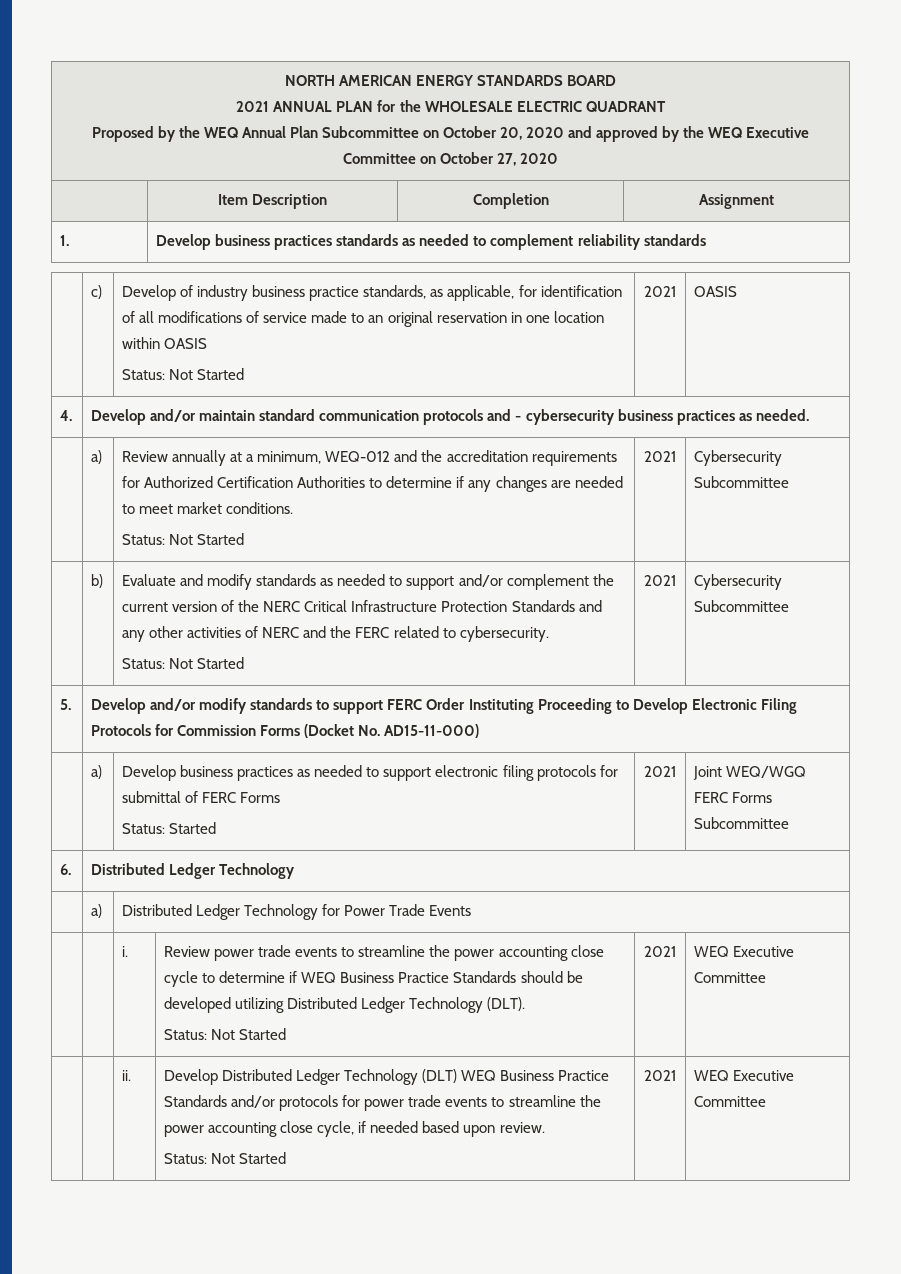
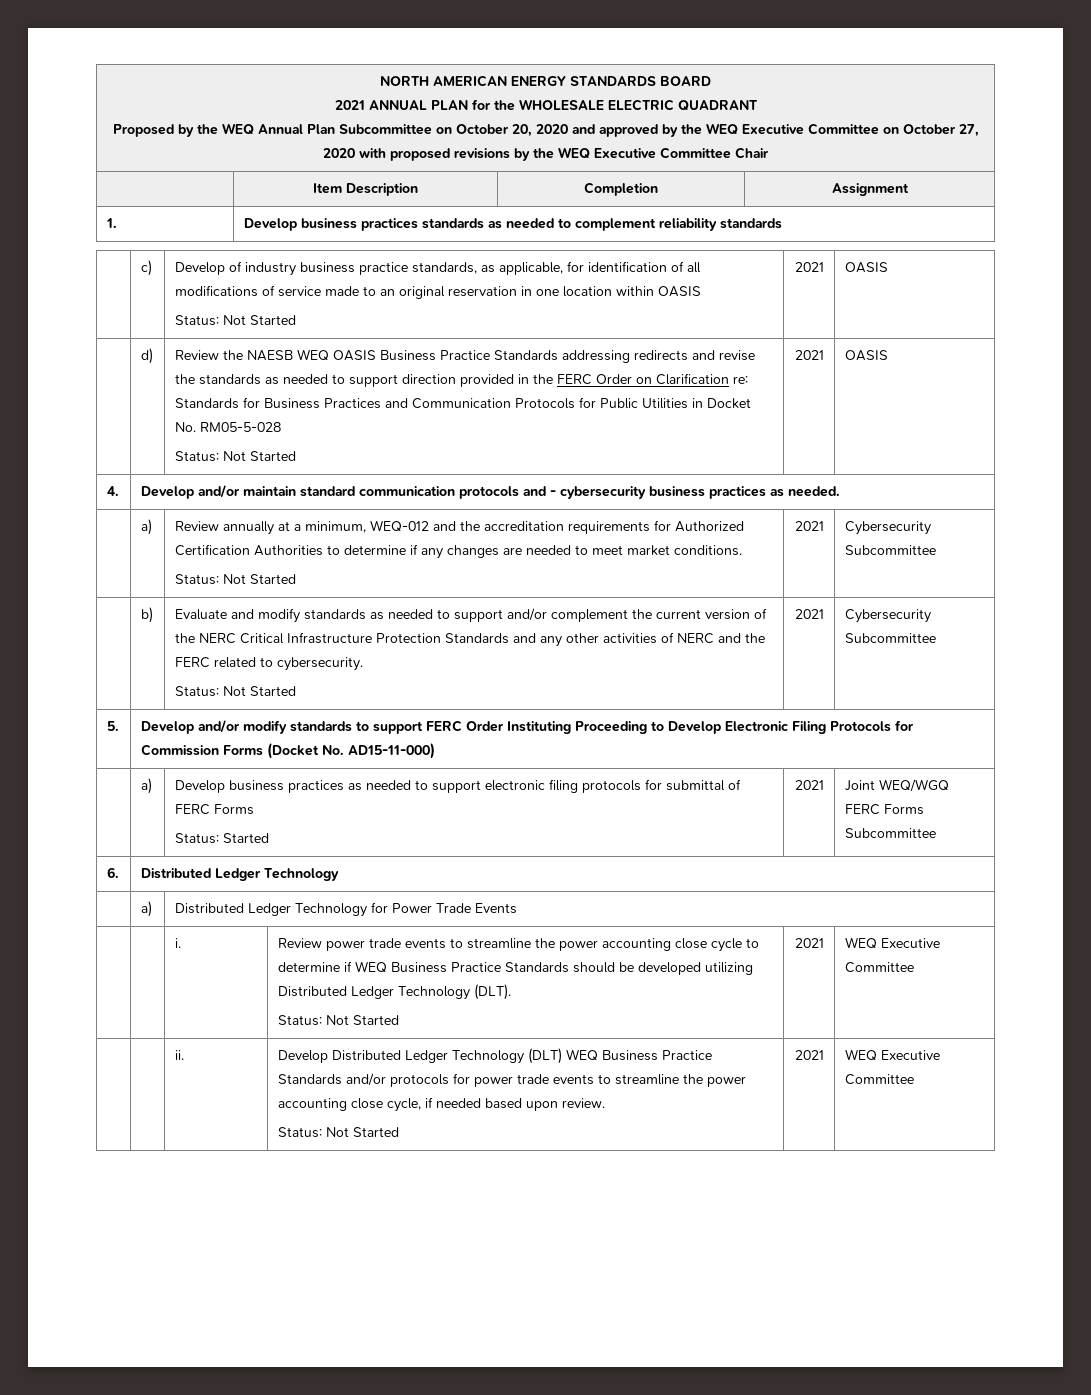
- Proposed by the WEQ Annual Plan Subcommittee on October 20, 2020 and approved by the WEQ Executive Committee on October 27, 2020
+ Proposed by the WEQ Annual Plan Subcommittee on October 20, 2020 and approved by the WEQ Executive Committee on October 27, 2020 with proposed revisions by the WEQ Executive Committee Chair
+ d) | Review the NAESB WEQ OASIS Business Practice Standards addressing redirects and revise the standards as needed to support direction provided in the FERC Order on Clarification re: Standards for Business Practices and Communication Protocols for Public Utilities in Docket No. RM05-5-028
+ Status: Not Started | 2021 | OASIS

